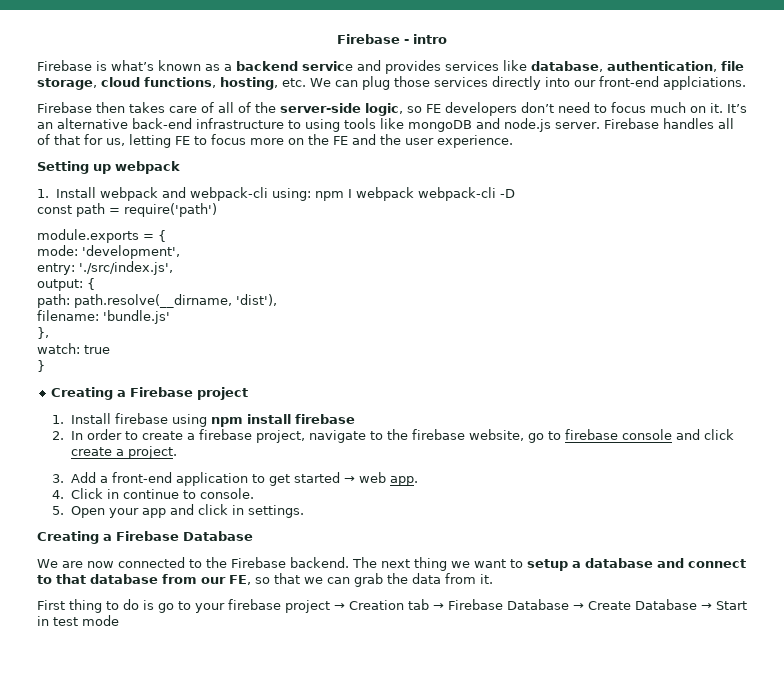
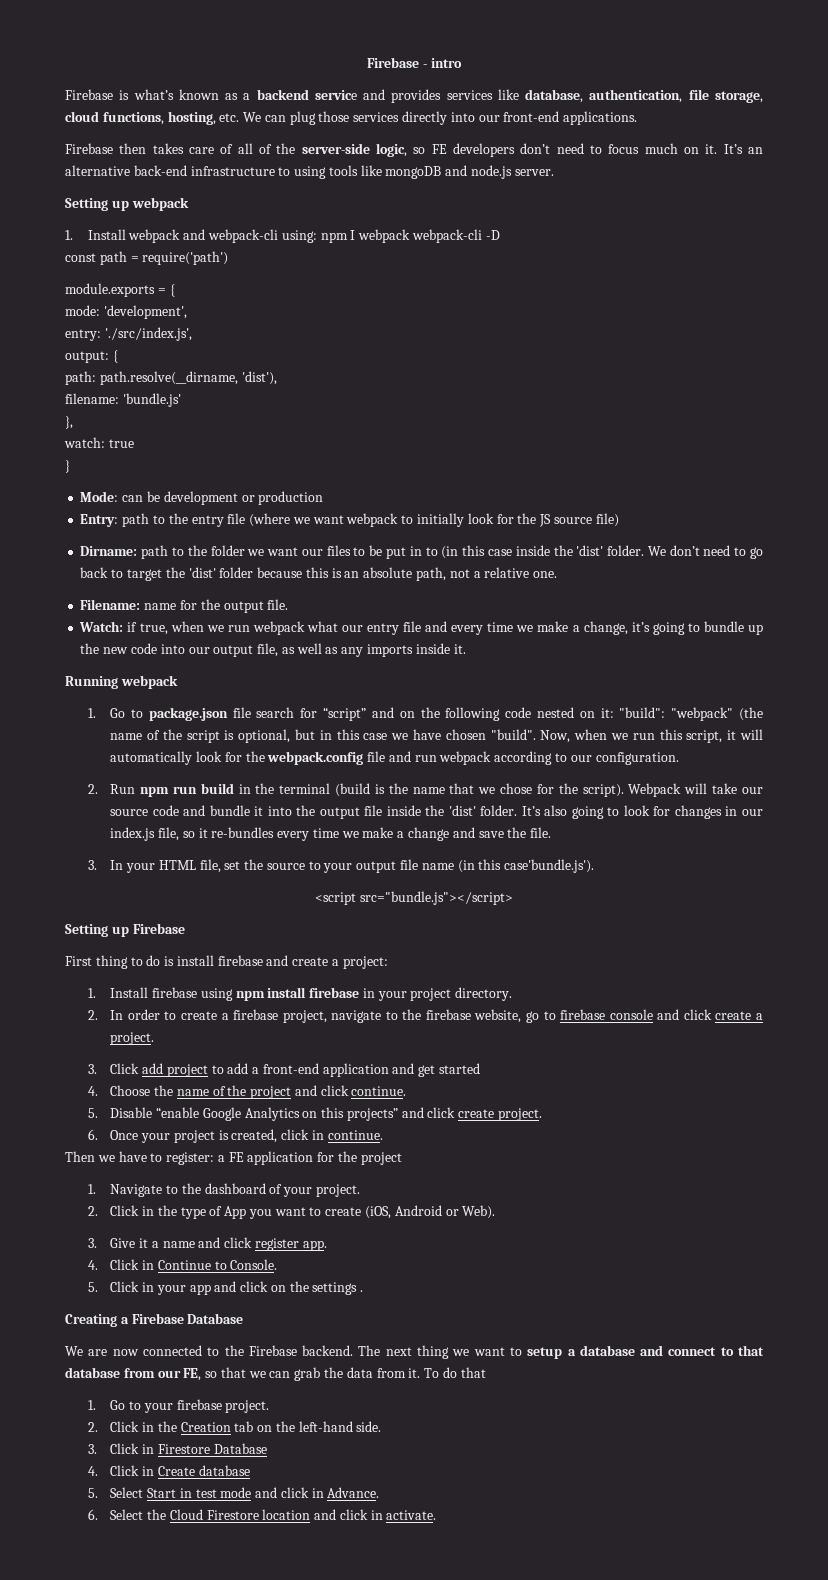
- Firebase is what’s known as a backend service and provides services like database, authentication, file storage, cloud functions, hosting, etc. We can plug those services directly into our front-end applciations.
+ Firebase is what’s known as a backend service and provides services like database, authentication, file storage, cloud functions, hosting, etc. We can plug those services directly into our front-end applications.
- Firebase handles all of that for us, letting FE to focus more on the FE and the user experience.
- Creating a Firebase project
+ Mode: can be development or production
+ Entry: path to the entry file (where we want webpack to initially look for the JS source file)
+ Dirname: path to the folder we want our files to be put in to (in this case inside the 'dist' folder. We don’t need to go back to target the 'dist' folder because this is an absolute path, not a relative one.
+ Filename: name for the output file.
+ Watch: if true, when we run webpack what our entry file and every time we make a change, it’s going to bundle up the new code into our output file, as well as any imports inside it.
+ Running webpack
+ 1. Go to package.json file search for “script” and on the following code nested on it: "build": "webpack" (the name of the script is optional, but in this case we have chosen "build". Now, when we run this script, it will automatically look for the webpack.config file and run webpack according to our configuration.
+ 2. Run npm run build in the terminal (build is the name that we chose for the script). Webpack will take our source code and bundle it into the output file inside the 'dist' folder. It’s also going to look for changes in our index.js file, so it re-bundles every time we make a change and save the file.
+ 3. In your HTML file, set the source to your output file name (in this case'bundle.js').
+ <script src="bundle.js"></script>
+ Setting up Firebase
+ First thing to do is install firebase and create a project:
- 1. Install firebase using npm install firebase
+ 1. Install firebase using npm install firebase in your project directory.
- 3. Add a front-end application to get started → web app.
+ 3. Click add project to add a front-end application and get started
+ 4. Choose the name of the project and click continue.
+ 5. Disable “enable Google Analytics on this projects” and click create project.
+ 6. Once your project is created, click in continue.
+ Then we have to register: a FE application for the project
+ 1. Navigate to the dashboard of your project.
+ 2. Click in the type of App you want to create (iOS, Android or Web).
+ 3. Give it a name and click register app.
- 4. Click in continue to console.
- 5. Open your app and click in settings.
+ 4. Click in Continue to Console.
+ 5. Click in your app and click on the settings .
- The next thing we want to setup a database and connect to that database from our FE, so that we can grab the data from it.
- First thing to do is go to your firebase project → Creation tab → Firebase Database → Create Database → Start in test mode
+ The next thing we want to setup a database and connect to that database from our FE, so that we can grab the data from it. To do that
+ 1. Go to your firebase project.
+ 2. Click in the Creation tab on the left-hand side.
+ 3. Click in Firestore Database
+ 4. Click in Create database
+ 5. Select Start in test mode and click in Advance.
+ 6. Select the Cloud Firestore location and click in activate.

